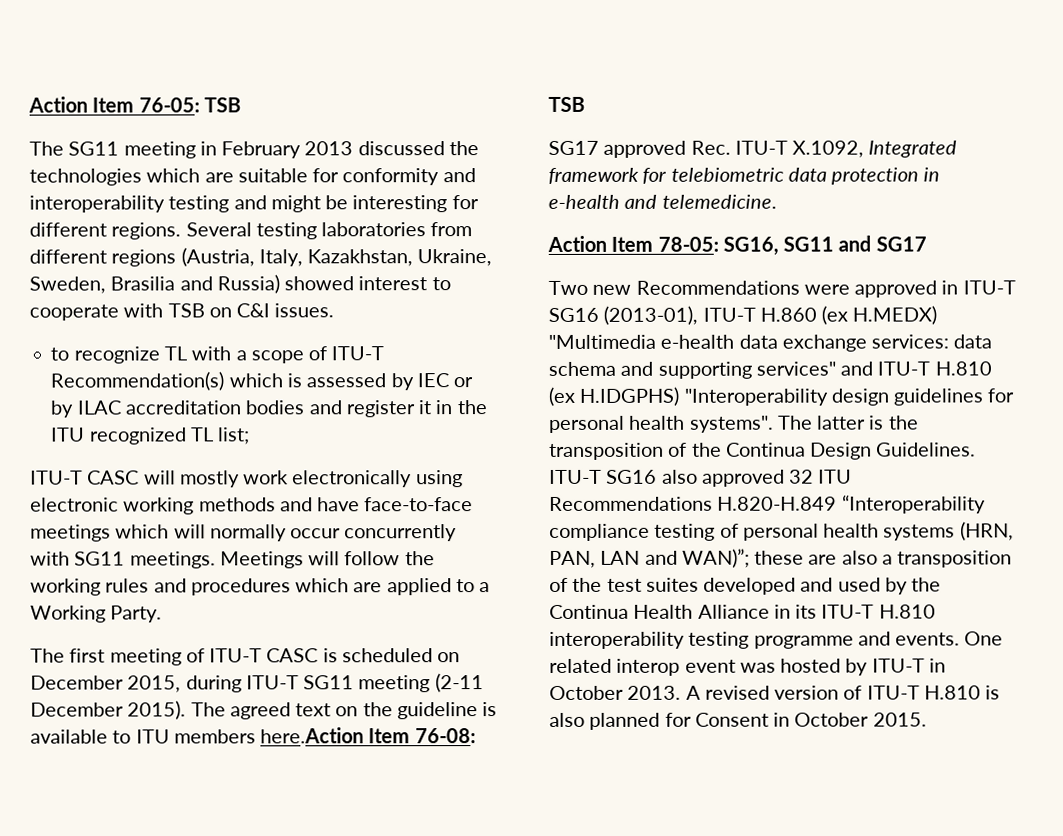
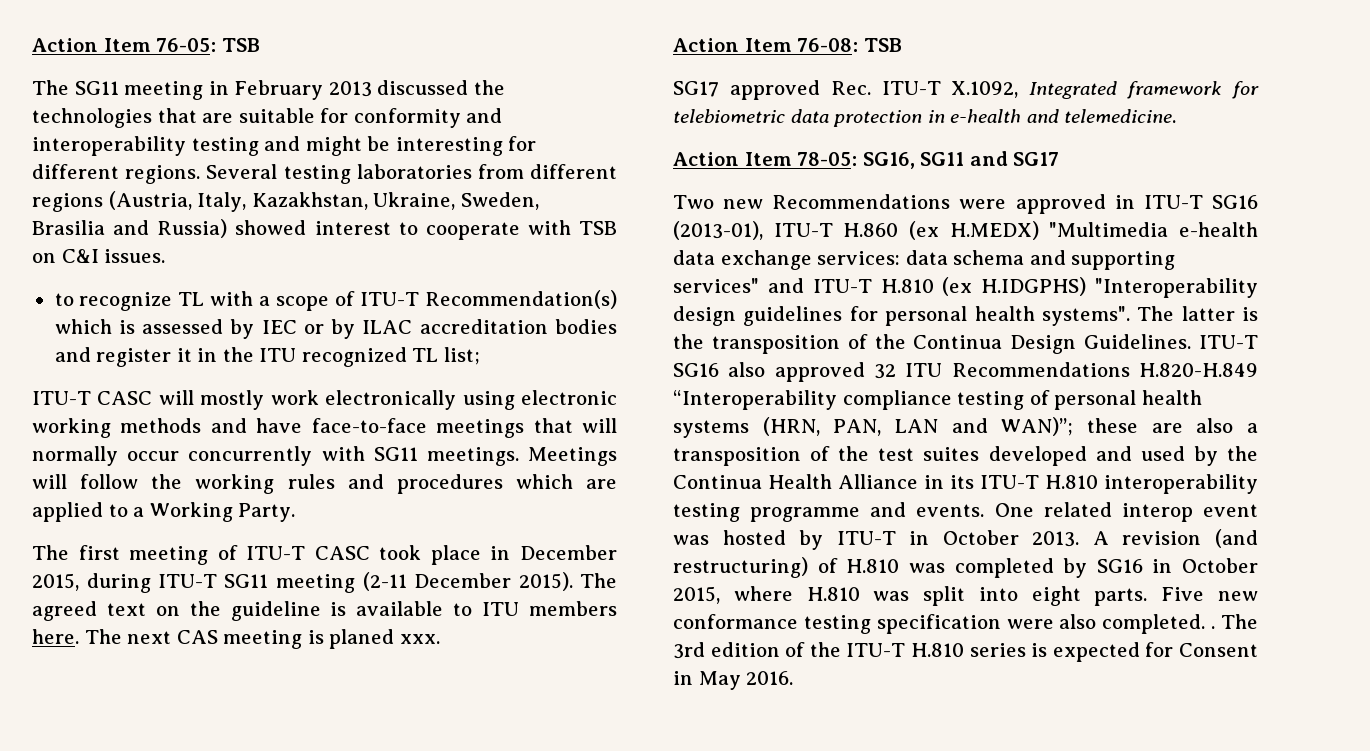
- The SG11 meeting in February 2013 discussed the technologies which are suitable for conformity and interoperability testing and might be interesting for different regions.
+ The SG11 meeting in February 2013 discussed the technologies that are suitable for conformity and interoperability testing and might be interesting for different regions.
- ITU-T CASC will mostly work electronically using electronic working methods and have face-to-face meetings which will normally occur concurrently with SG11 meetings.
+ ITU-T CASC will mostly work electronically using electronic working methods and have face-to-face meetings that will normally occur concurrently with SG11 meetings.
- The first meeting of ITU-T CASC is scheduled on December 2015, during ITU-T SG11 meeting (2-11 December 2015).
+ The first meeting of ITU-T CASC took place in December 2015, during ITU-T SG11 meeting (2-11 December 2015).
- The agreed text on the guideline is available to ITU members here.Action Item 76-08: TSB
+ The agreed text on the guideline is available to ITU members here. The next CAS meeting is planed xxx.
+ Action Item 76-08: TSB
- A revised version of ITU-T H.810 is also planned for Consent in October 2015.
+ A revision (and restructuring) of H.810 was completed by SG16 in October 2015, where H.810 was split into eight parts. Five new conformance testing specification were also completed. . The 3rd edition of the ITU-T H.810 series is expected for Consent in May 2016.

